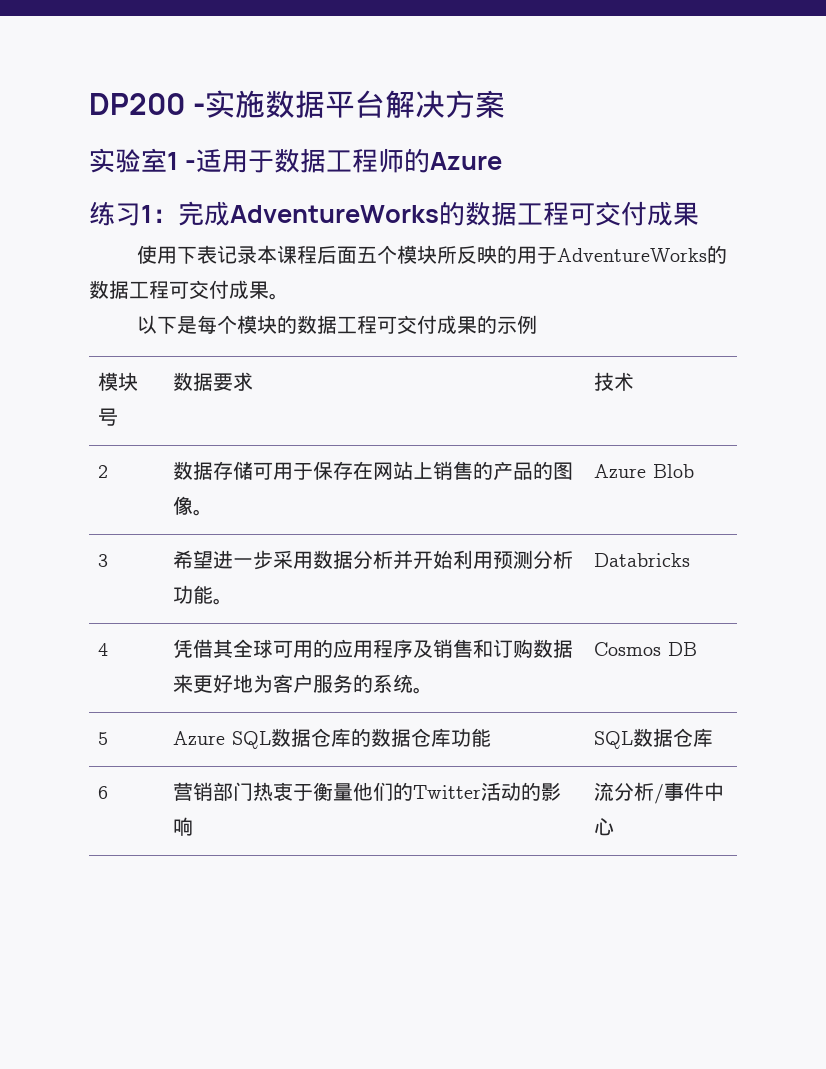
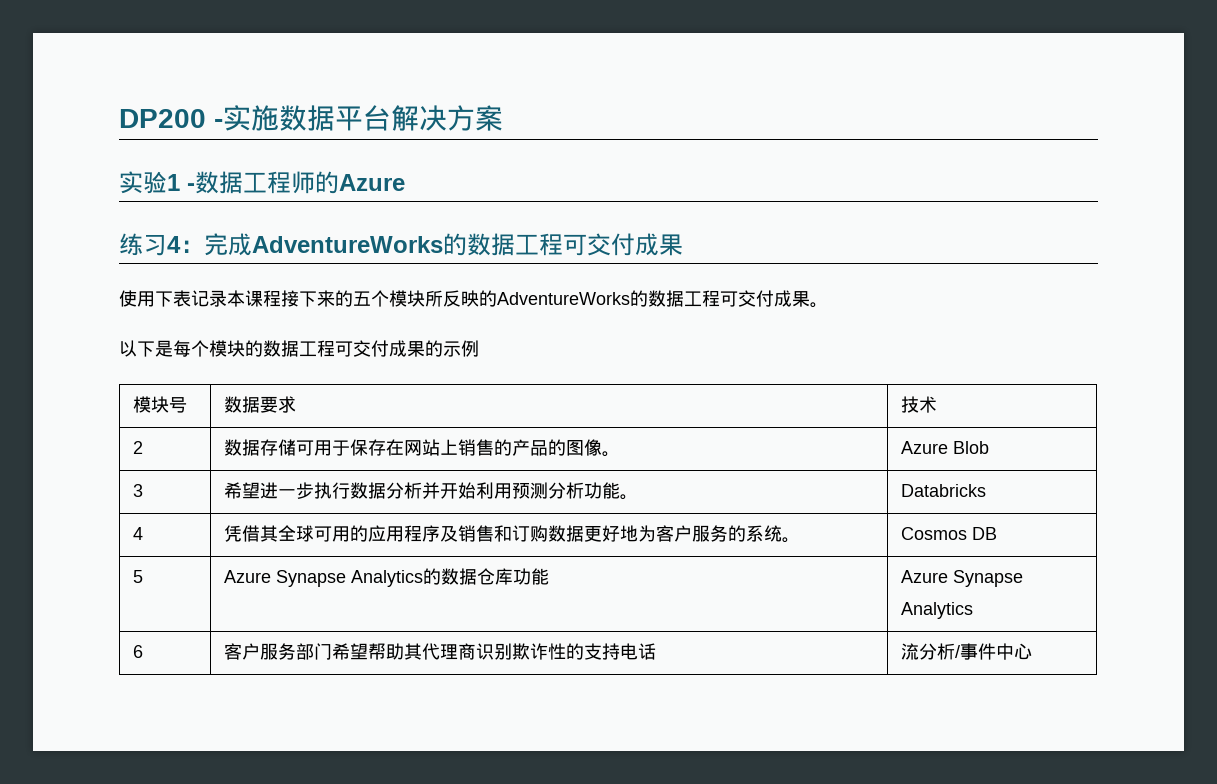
- 实验室1 -适用于数据工程师的Azure
+ 实验1 -数据工程师的Azure
- 练习1：完成AdventureWorks的数据工程可交付成果
+ 练习4：完成AdventureWorks的数据工程可交付成果
- 使用下表记录本课程后面五个模块所反映的用于AdventureWorks的数据工程可交付成果。
+ 使用下表记录本课程接下来的五个模块所反映的AdventureWorks的数据工程可交付成果。
- 3 | 希望进一步采用数据分析并开始利用预测分析功能。 | Databricks
+ 3 | 希望进一步执行数据分析并开始利用预测分析功能。 | Databricks
- 4 | 凭借其全球可用的应用程序及销售和订购数据来更好地为客户服务的系统。 | Cosmos DB
+ 4 | 凭借其全球可用的应用程序及销售和订购数据更好地为客户服务的系统。 | Cosmos DB
- 5 | Azure SQL数据仓库的数据仓库功能 | SQL数据仓库
- 6 | 营销部门热衷于衡量他们的Twitter活动的影响 | 流分析/事件中心
+ 5 | Azure Synapse Analytics的数据仓库功能 | Azure Synapse Analytics
+ 6 | 客户服务部门希望帮助其代理商识别欺诈性的支持电话 | 流分析/事件中心

